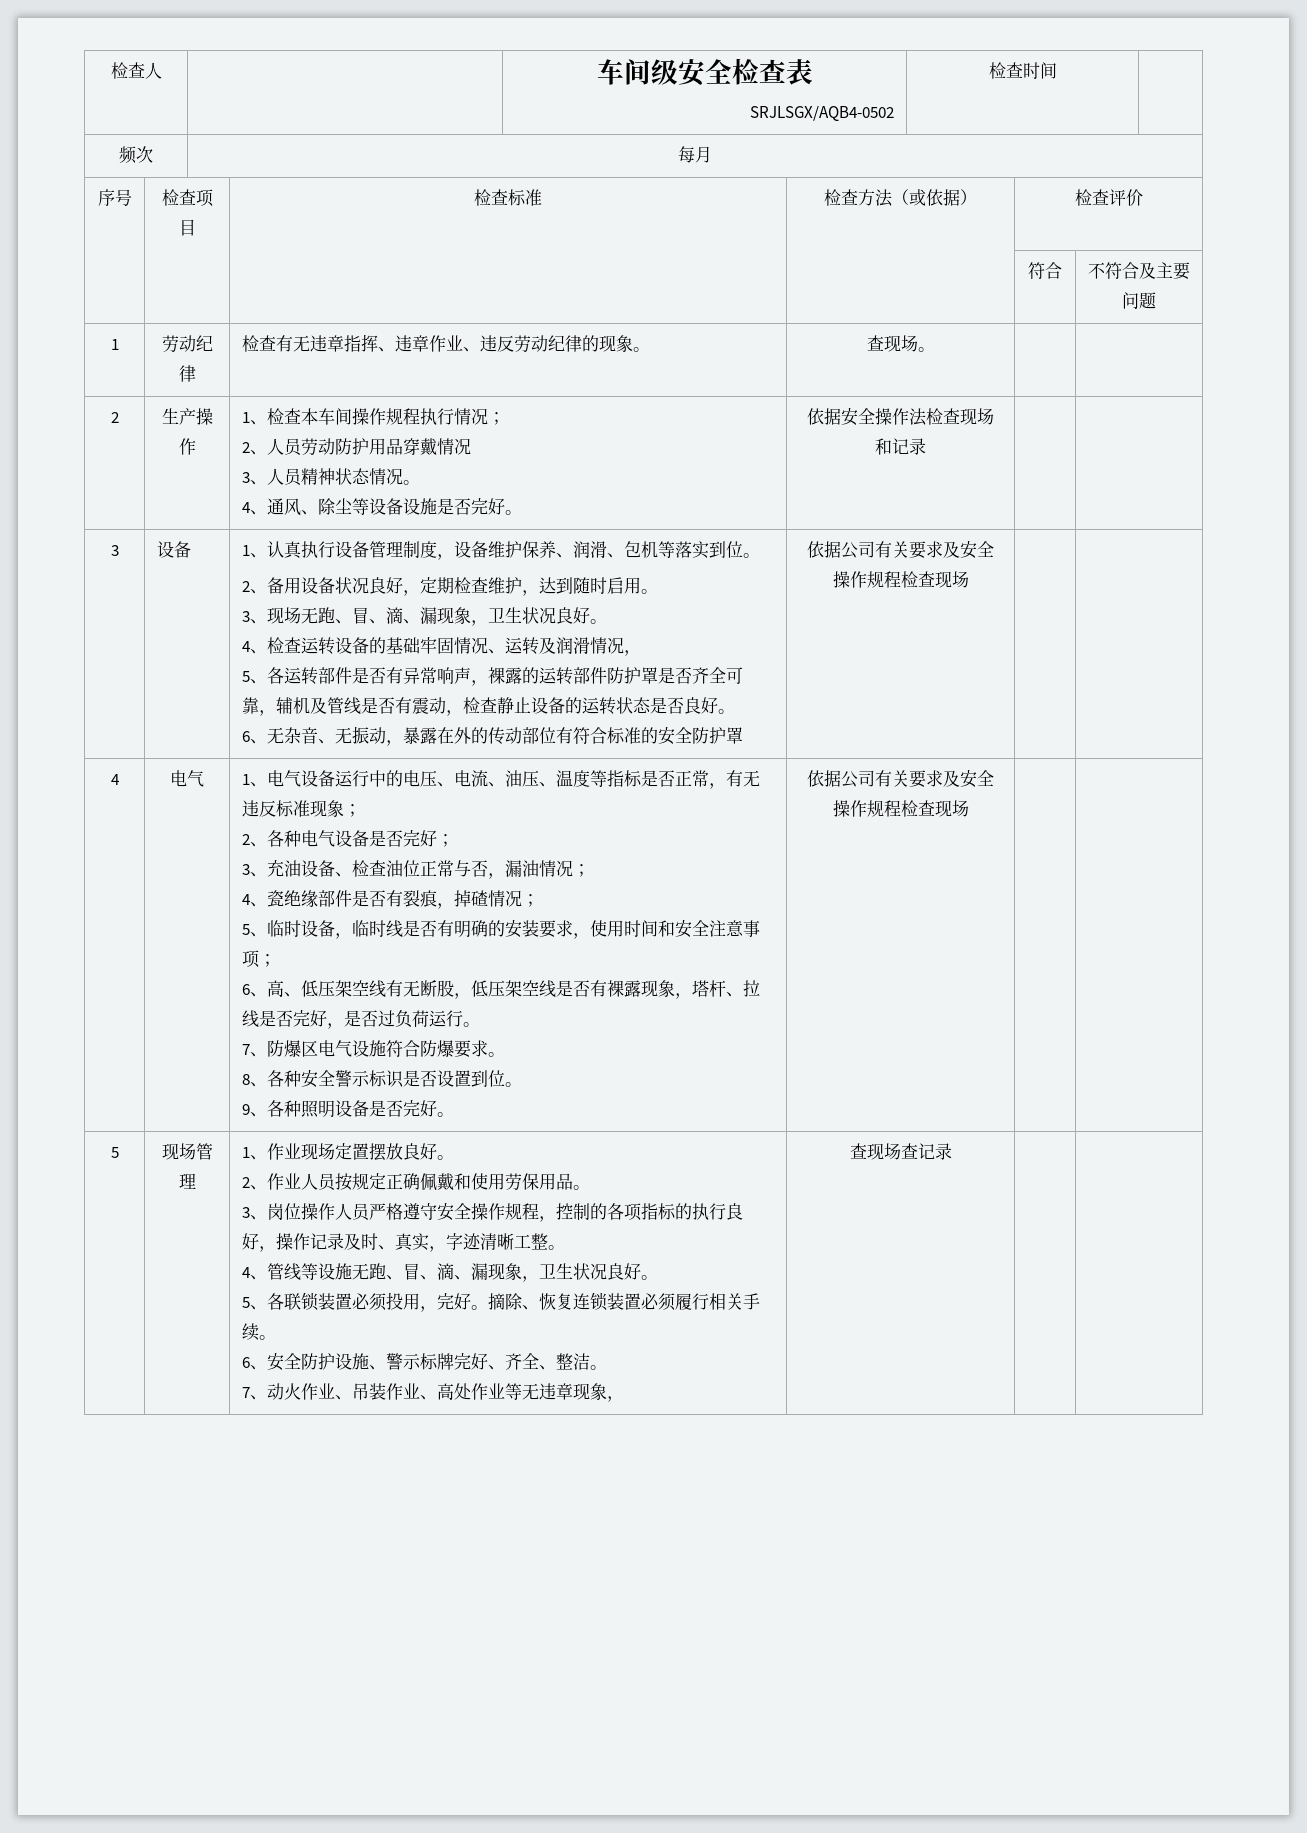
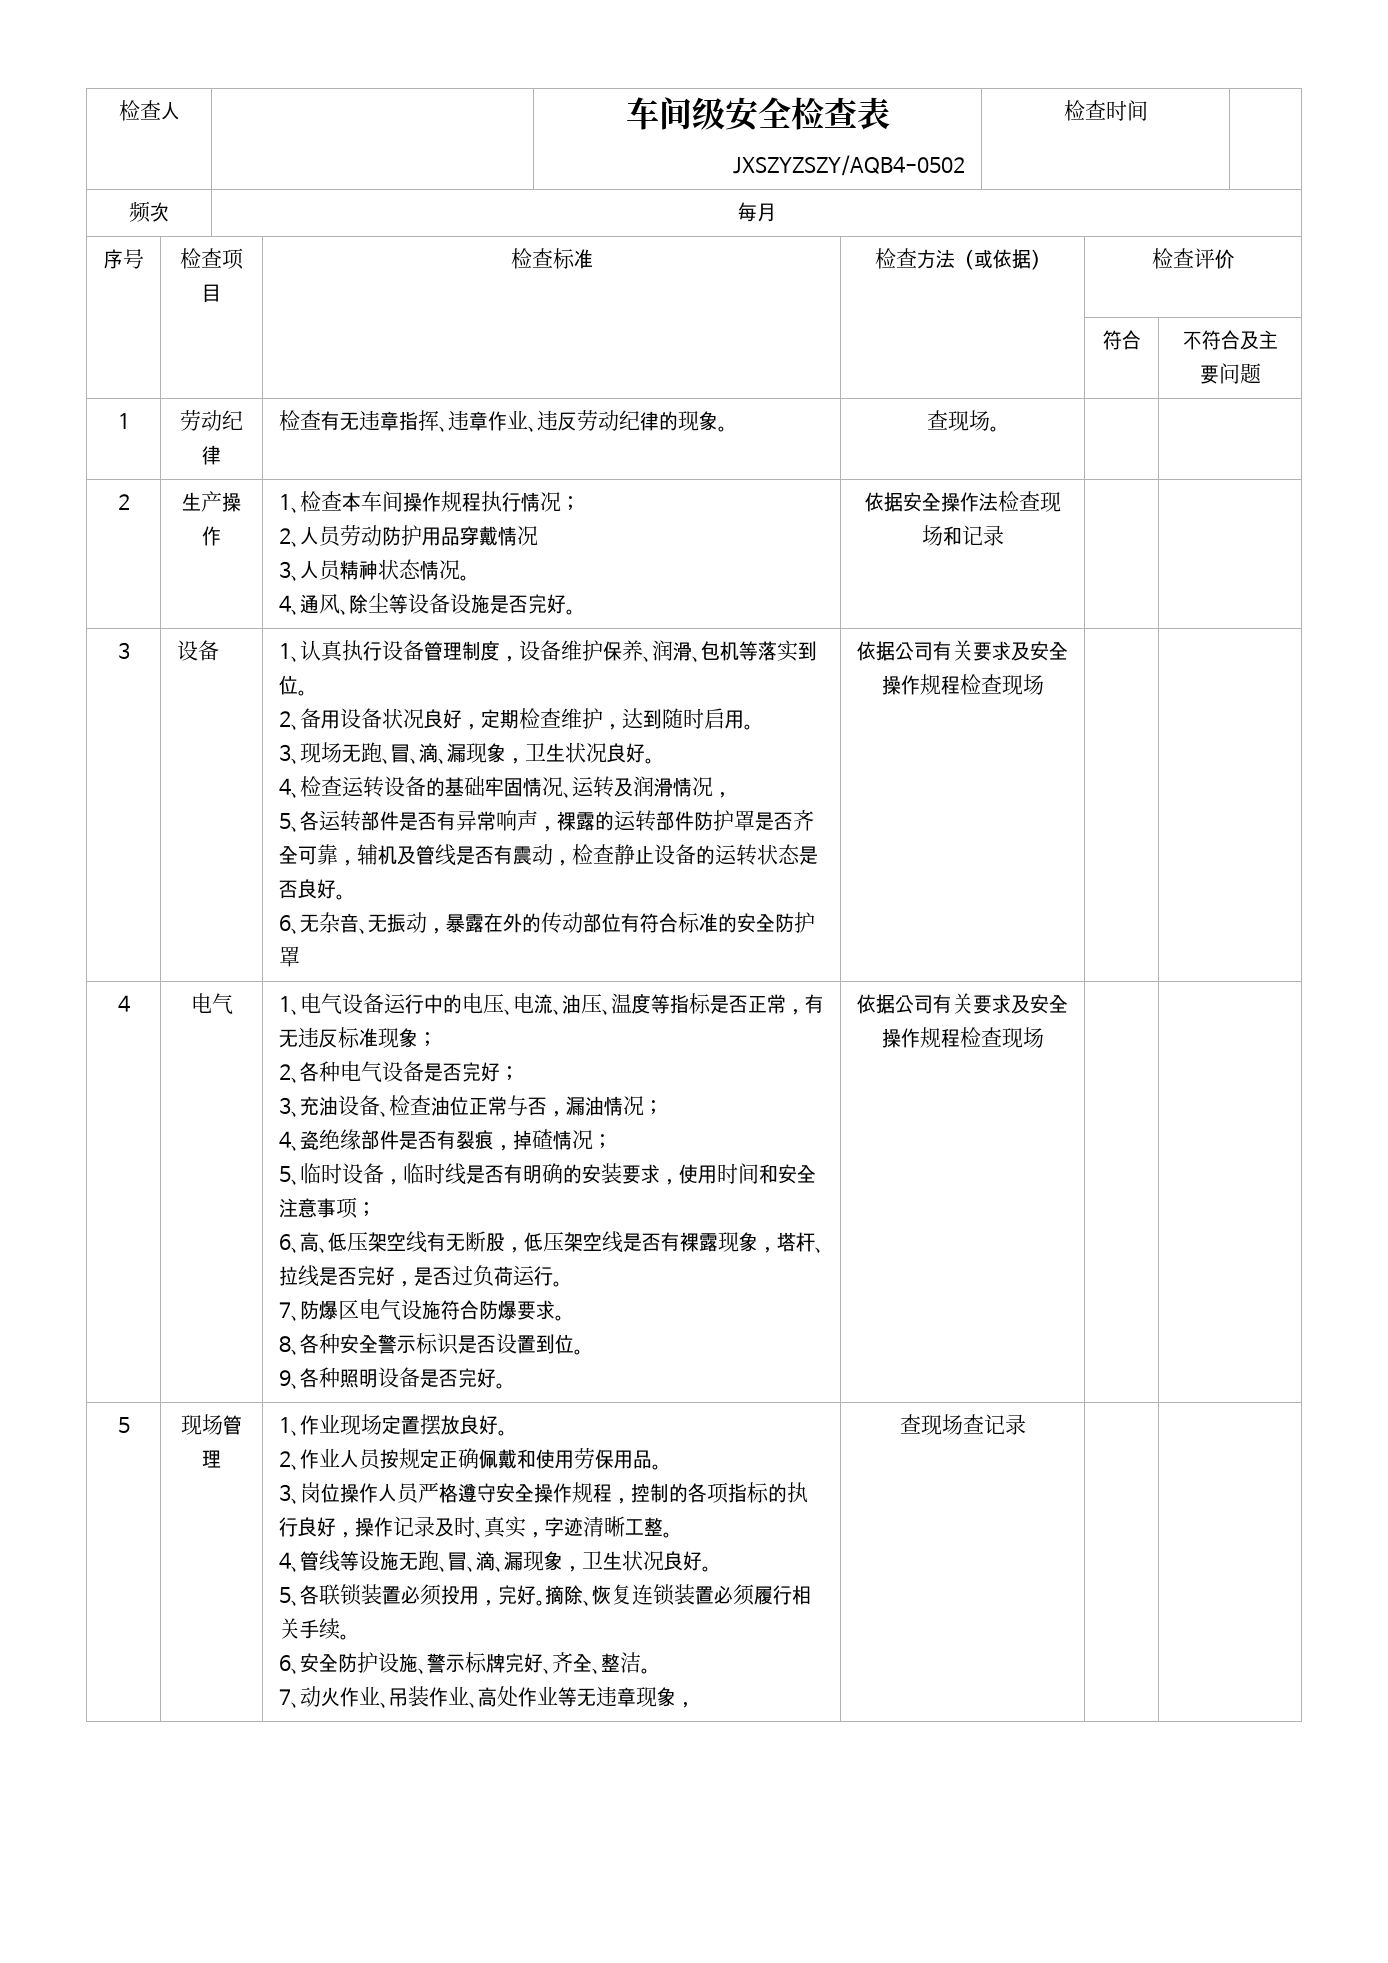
  检查人 | | 车间级安全检查表
- SRJLSGX/AQB4-0502 | 检查时间 |
+ JXSZYZSZY/AQB4-0502 | 检查时间 |

